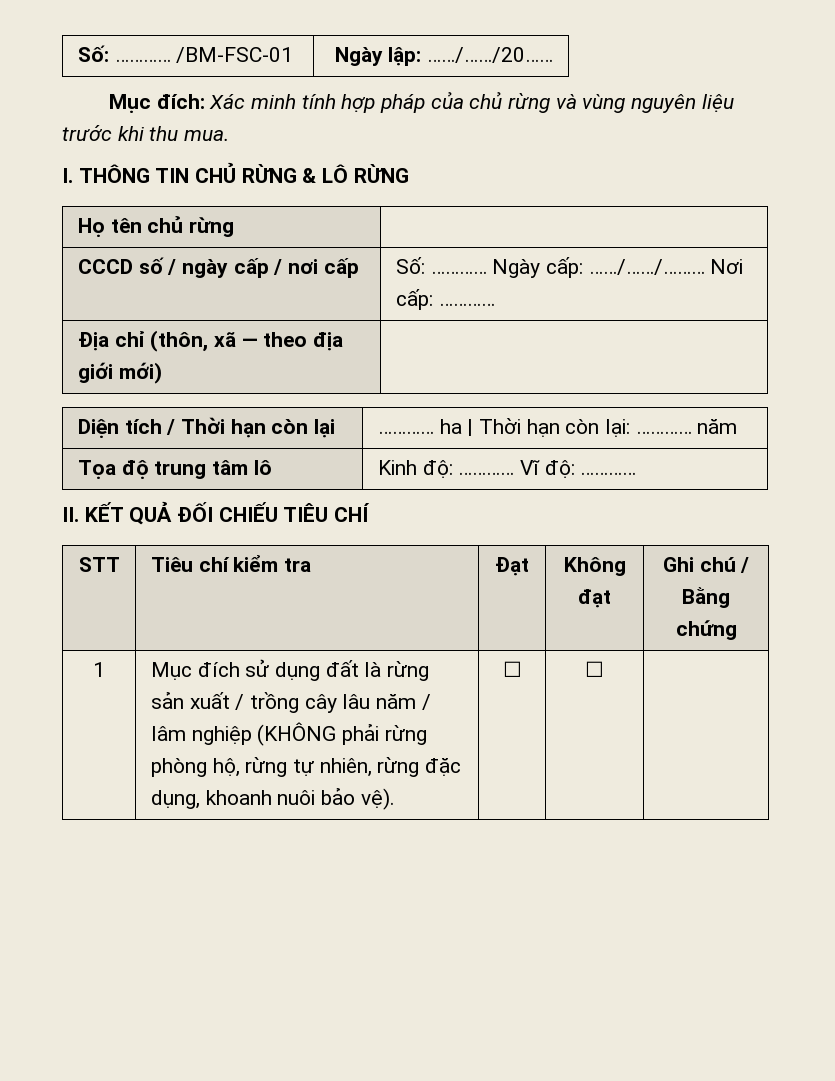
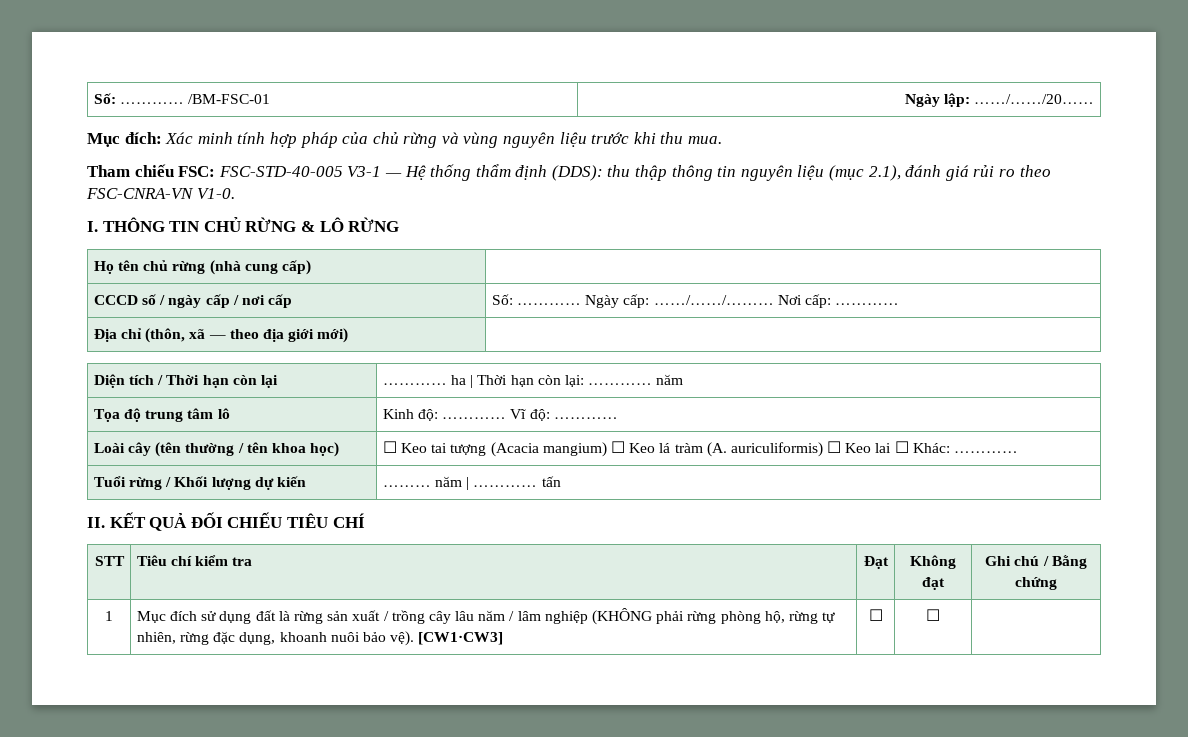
+ Tham chiếu FSC: FSC-STD-40-005 V3-1 — Hệ thống thẩm định (DDS): thu thập thông tin nguyên liệu (mục 2.1), đánh giá rủi ro theo FSC-CNRA-VN V1-0.
- Họ tên chủ rừng |
+ Họ tên chủ rừng (nhà cung cấp) |
+ Loài cây (tên thường / tên khoa học) | ☐ Keo tai tượng (Acacia mangium) ☐ Keo lá tràm (A. auriculiformis) ☐ Keo lai ☐ Khác: …………
+ Tuổi rừng / Khối lượng dự kiến | ……… năm | ………… tấn
- 1 | Mục đích sử dụng đất là rừng sản xuất / trồng cây lâu năm / lâm nghiệp (KHÔNG phải rừng phòng hộ, rừng tự nhiên, rừng đặc dụng, khoanh nuôi bảo vệ). | ☐ | ☐ |
+ 1 | Mục đích sử dụng đất là rừng sản xuất / trồng cây lâu năm / lâm nghiệp (KHÔNG phải rừng phòng hộ, rừng tự nhiên, rừng đặc dụng, khoanh nuôi bảo vệ). [CW1·CW3] | ☐ | ☐ |

